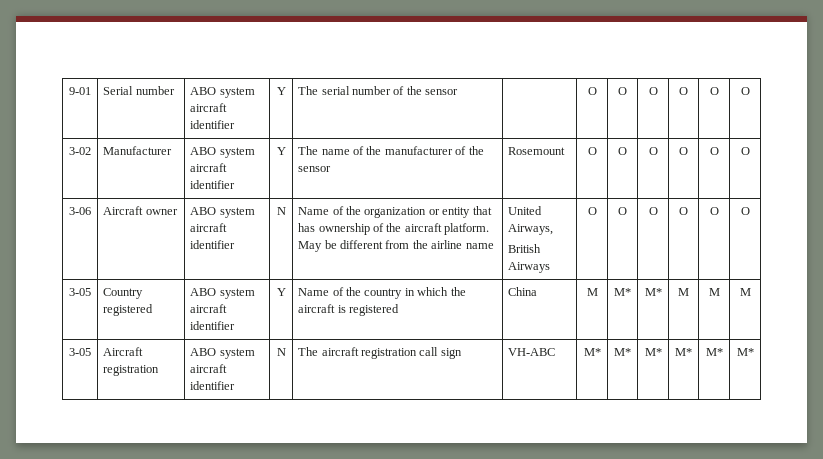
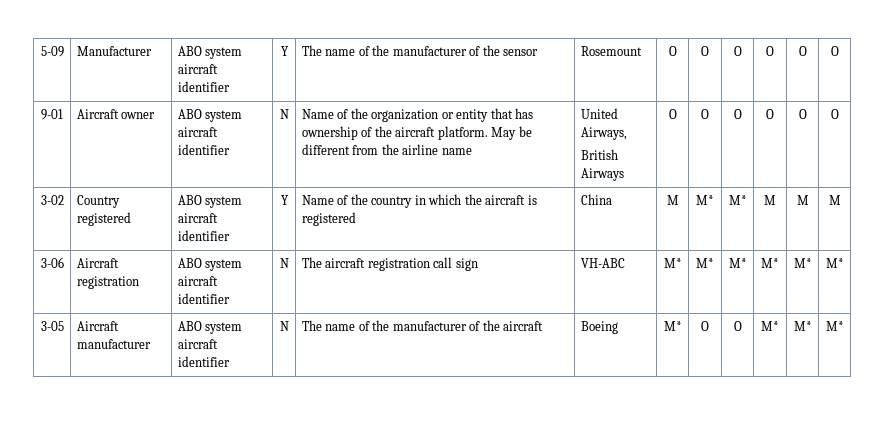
- 9-01 | Serial number | ABO system aircraft identifier | Y | The serial number of the sensor | | O | O | O | O | O | O
- 3-02 | Manufacturer | ABO system aircraft identifier | Y | The name of the manufacturer of the sensor | Rosemount | O | O | O | O | O | O
+ 5-09 | Manufacturer | ABO system aircraft identifier | Y | The name of the manufacturer of the sensor | Rosemount | O | O | O | O | O | O
- 3-06 | Aircraft owner | ABO system aircraft identifier | N | Name of the organization or entity that has ownership of the aircraft platform. May be different from the airline name | United Airways,
+ 9-01 | Aircraft owner | ABO system aircraft identifier | N | Name of the organization or entity that has ownership of the aircraft platform. May be different from the airline name | United Airways,
- 3-05 | Country registered | ABO system aircraft identifier | Y | Name of the country in which the aircraft is registered | China | M | M* | M* | M | M | M
+ 3-02 | Country registered | ABO system aircraft identifier | Y | Name of the country in which the aircraft is registered | China | M | M* | M* | M | M | M
- 3-05 | Aircraft registration | ABO system aircraft identifier | N | The aircraft registration call sign | VH-ABC | M* | M* | M* | M* | M* | M*
+ 3-06 | Aircraft registration | ABO system aircraft identifier | N | The aircraft registration call sign | VH-ABC | M* | M* | M* | M* | M* | M*
+ 3-05 | Aircraft manufacturer | ABO system aircraft identifier | N | The name of the manufacturer of the aircraft | Boeing | M* | O | O | M* | M* | M*

